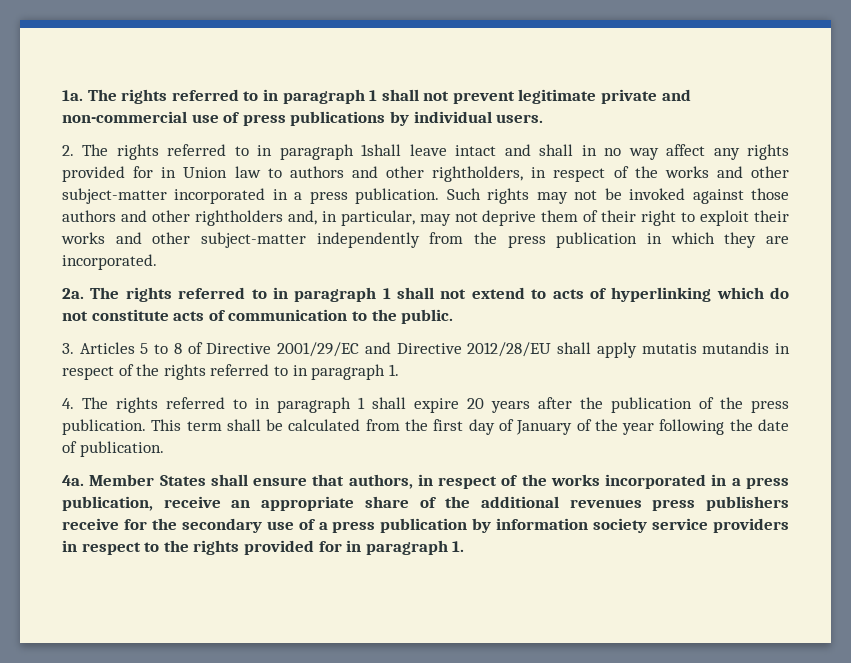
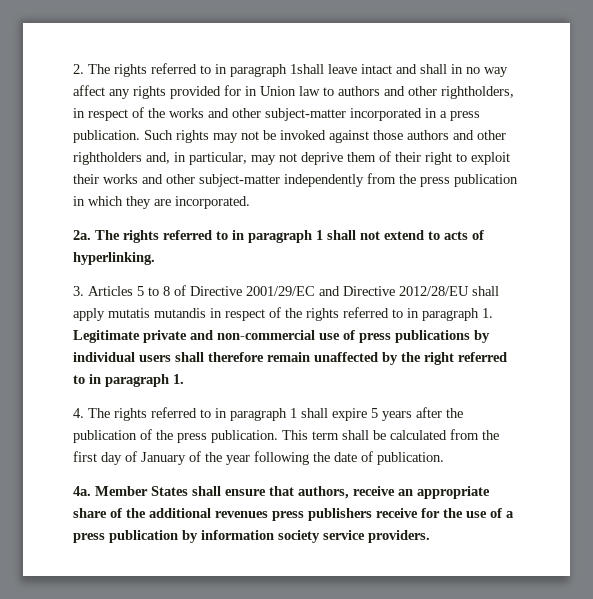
- 1a. The rights referred to in paragraph 1 shall not prevent legitimate private and non-commercial use of press publications by individual users.
- The rights referred to in paragraph 1 shall not extend to acts of hyperlinking which do not constitute acts of communication to the public.
+ The rights referred to in paragraph 1 shall not extend to acts of hyperlinking.
- 3. Articles 5 to 8 of Directive 2001/29/EC and Directive 2012/28/EU shall apply mutatis mutandis in respect of the rights referred to in paragraph 1.
+ 3. Articles 5 to 8 of Directive 2001/29/EC and Directive 2012/28/EU shall apply mutatis mutandis in respect of the rights referred to in paragraph 1. Legitimate private and non-commercial use of press publications by individual users shall therefore remain unaffected by the right referred to in paragraph 1.
- 4. The rights referred to in paragraph 1 shall expire 20 years after the publication of the press publication.
+ 4. The rights referred to in paragraph 1 shall expire 5 years after the publication of the press publication.
- Member States shall ensure that authors, in respect of the works incorporated in a press publication, receive an appropriate share of the additional revenues press publishers receive for the secondary use of a press publication by information society service providers in respect to the rights provided for in paragraph 1.
+ Member States shall ensure that authors, receive an appropriate share of the additional revenues press publishers receive for the use of a press publication by information society service providers.

